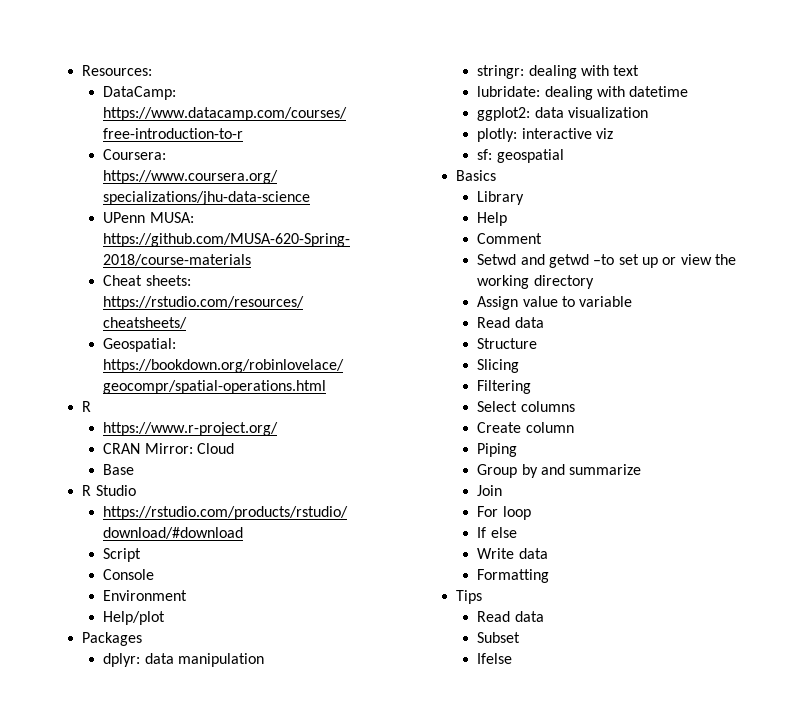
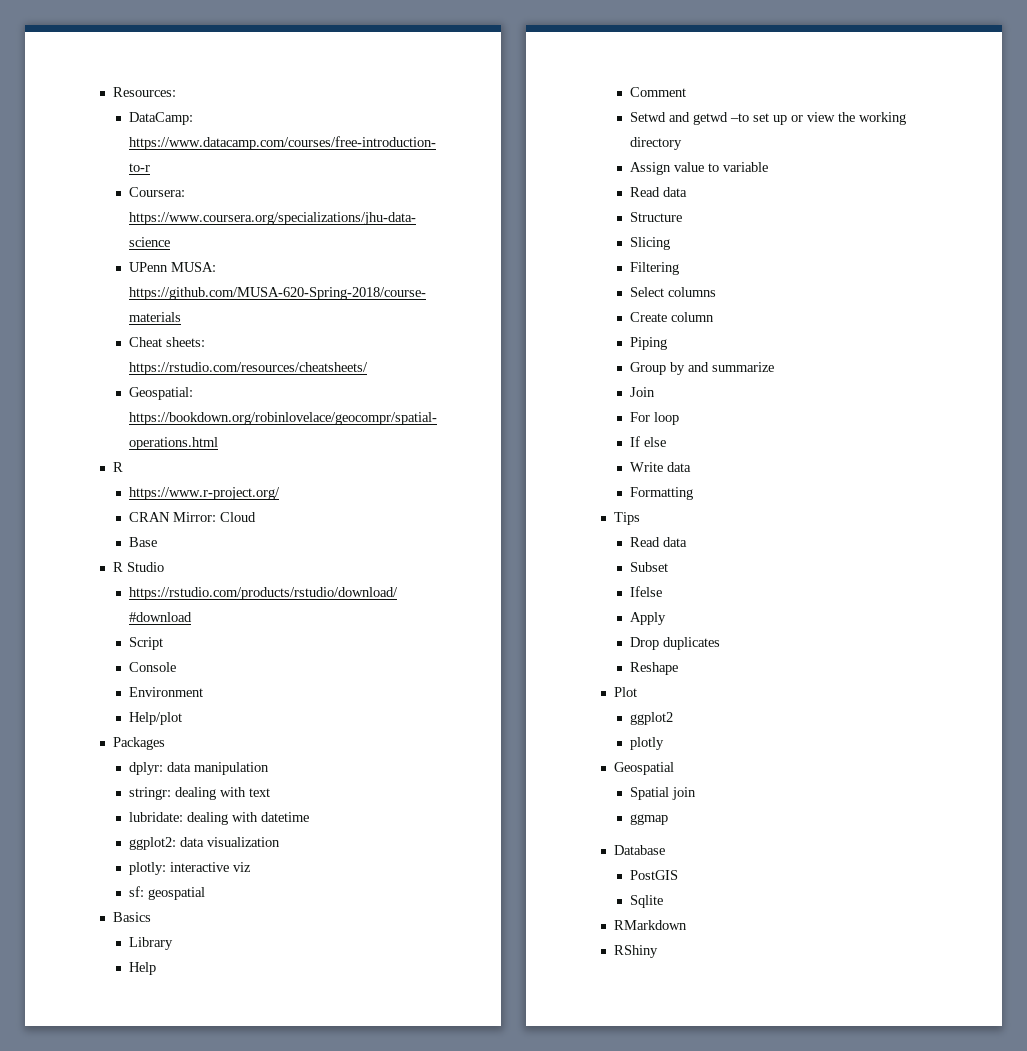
+ Apply
+ Drop duplicates
+ Reshape
+ Plot
+ ggplot2
+ plotly
+ Geospatial
+ Spatial join
+ ggmap
+ Database
+ PostGIS
+ Sqlite
+ RMarkdown
+ RShiny

